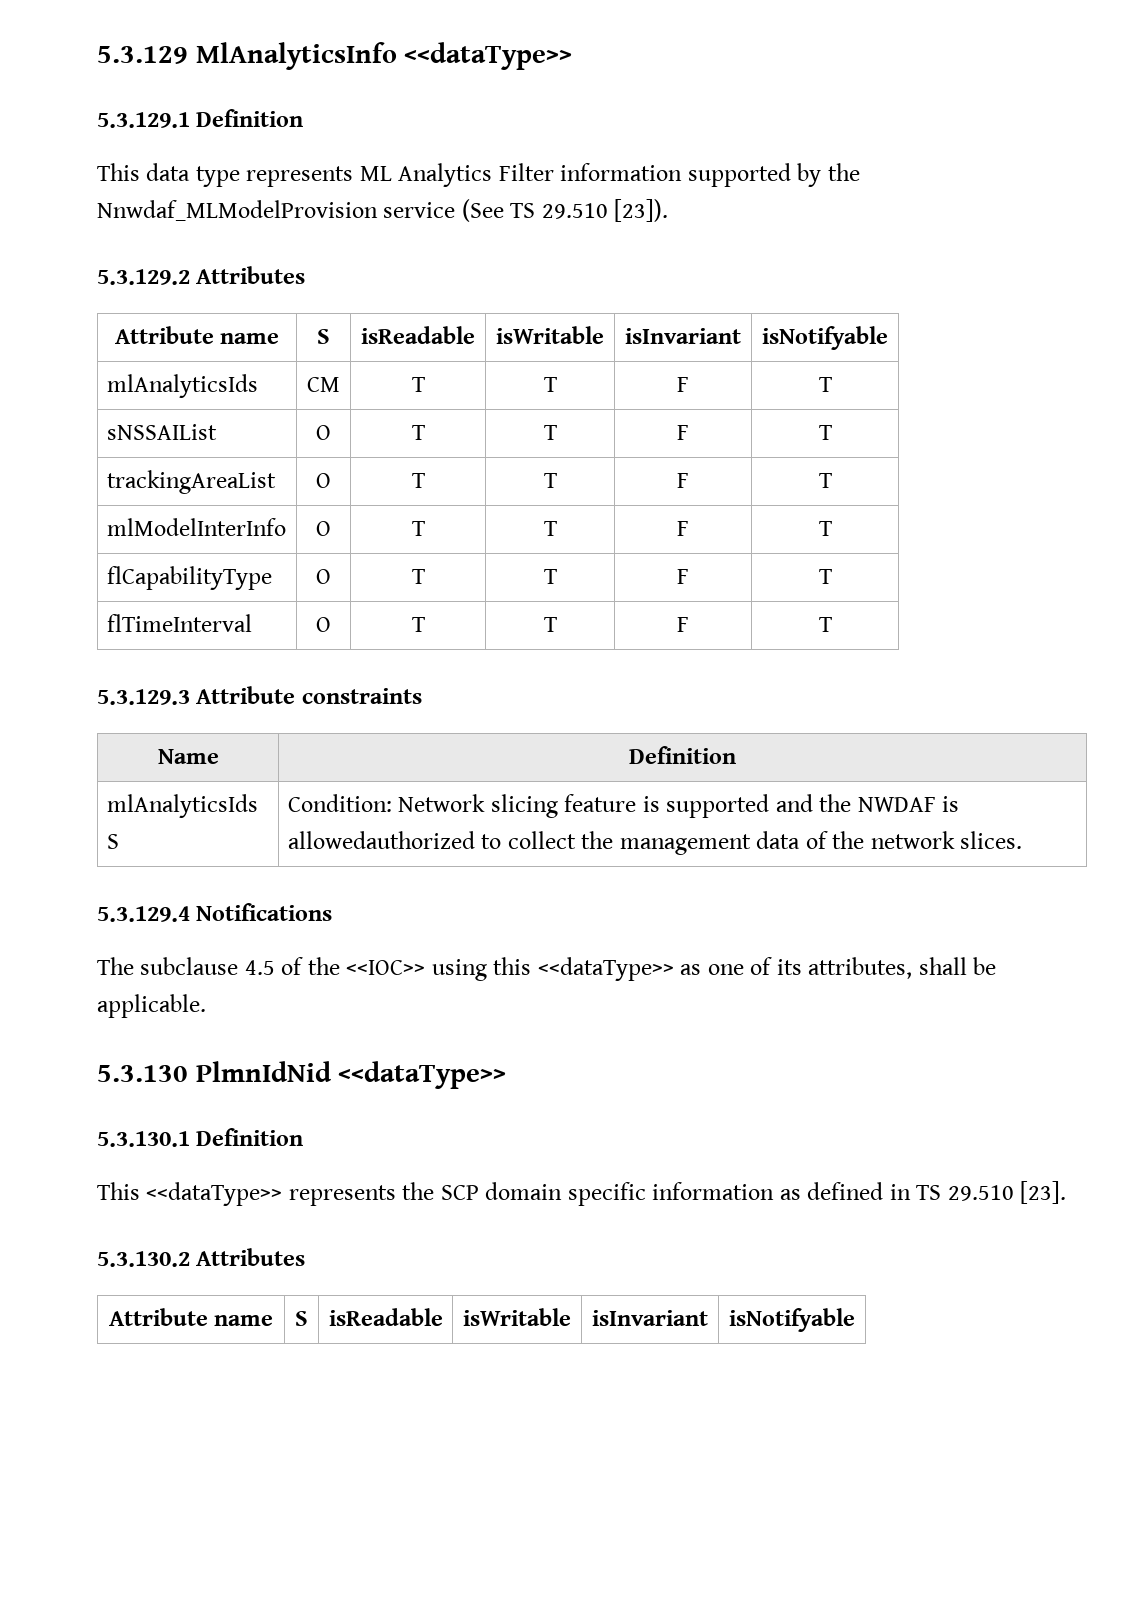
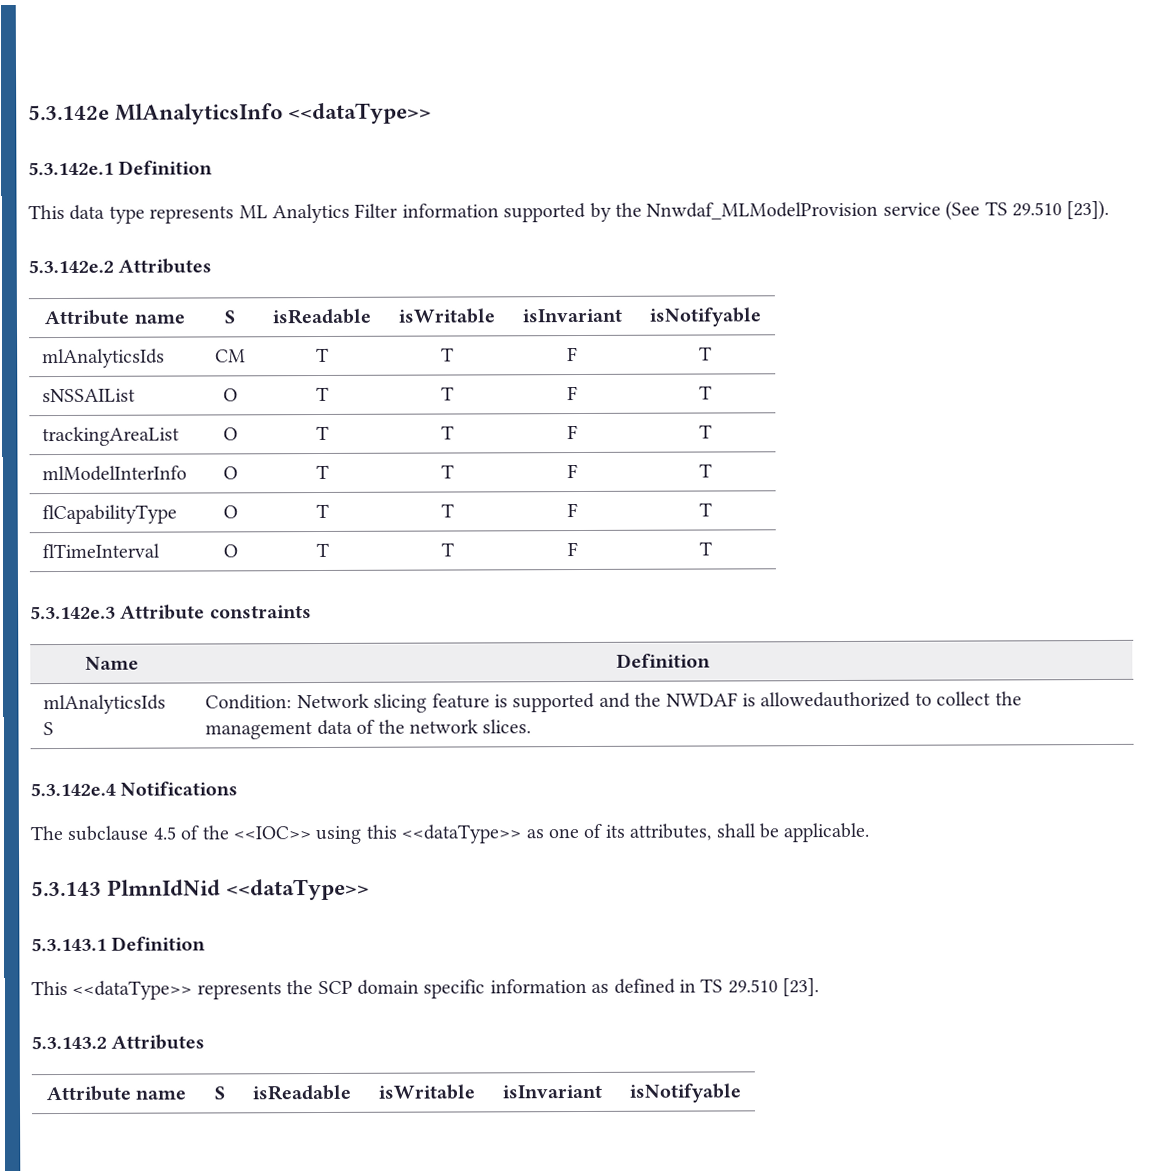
- 5.3.129 MlAnalyticsInfo <<dataType>>
+ 5.3.142e MlAnalyticsInfo <<dataType>>
- 5.3.129.1 Definition
+ 5.3.142e.1 Definition
- 5.3.129.2 Attributes
+ 5.3.142e.2 Attributes
- 5.3.129.3 Attribute constraints
+ 5.3.142e.3 Attribute constraints
- 5.3.129.4 Notifications
+ 5.3.142e.4 Notifications
- 5.3.130 PlmnIdNid <<dataType>>
+ 5.3.143 PlmnIdNid <<dataType>>
- 5.3.130.1 Definition
+ 5.3.143.1 Definition
- 5.3.130.2 Attributes
+ 5.3.143.2 Attributes

